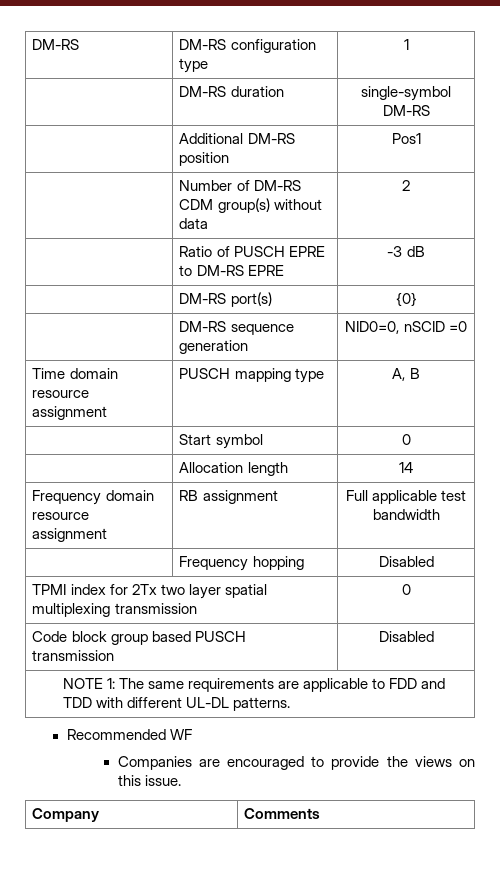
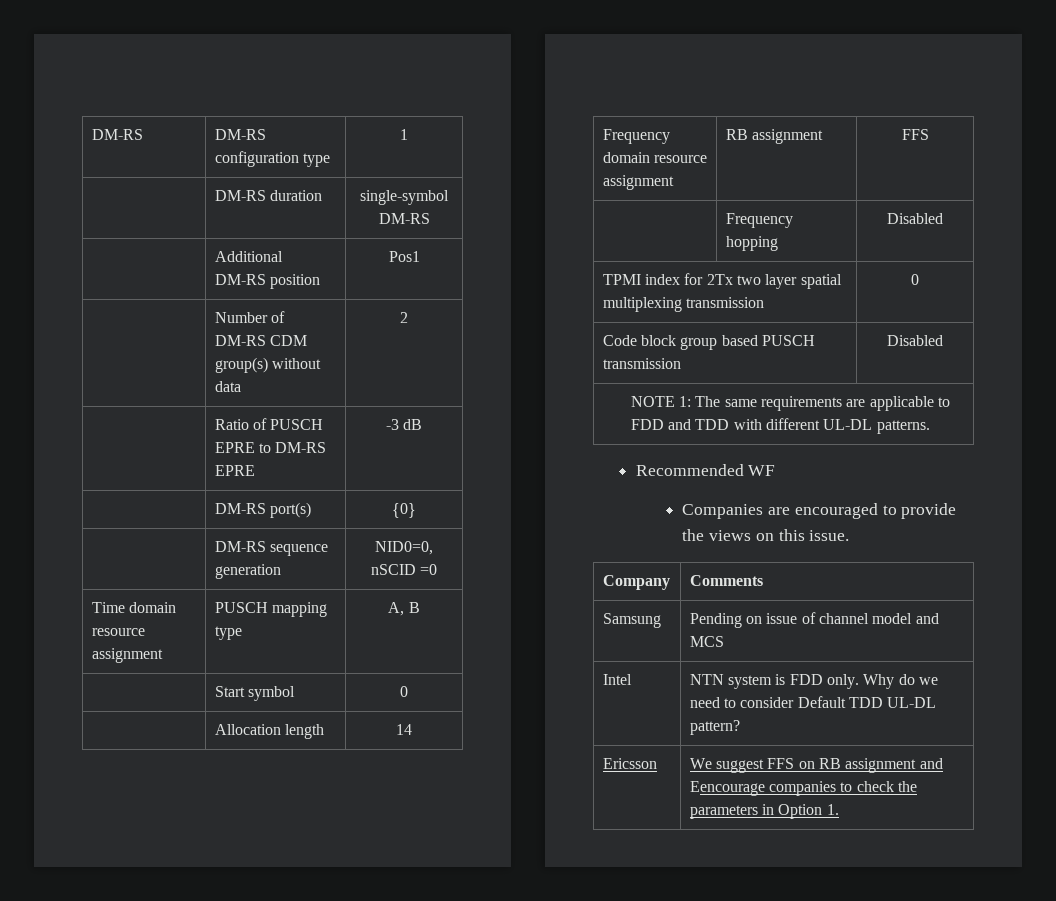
- Frequency domain resource assignment | RB assignment | Full applicable test bandwidth
+ Frequency domain resource assignment | RB assignment | FFS
+ Samsung | Pending on issue of channel model and MCS
+ Intel | NTN system is FDD only. Why do we need to consider Default TDD UL-DL pattern?
+ Ericsson | We suggest FFS on RB assignment and Eencourage companies to check the parameters in Option 1.

